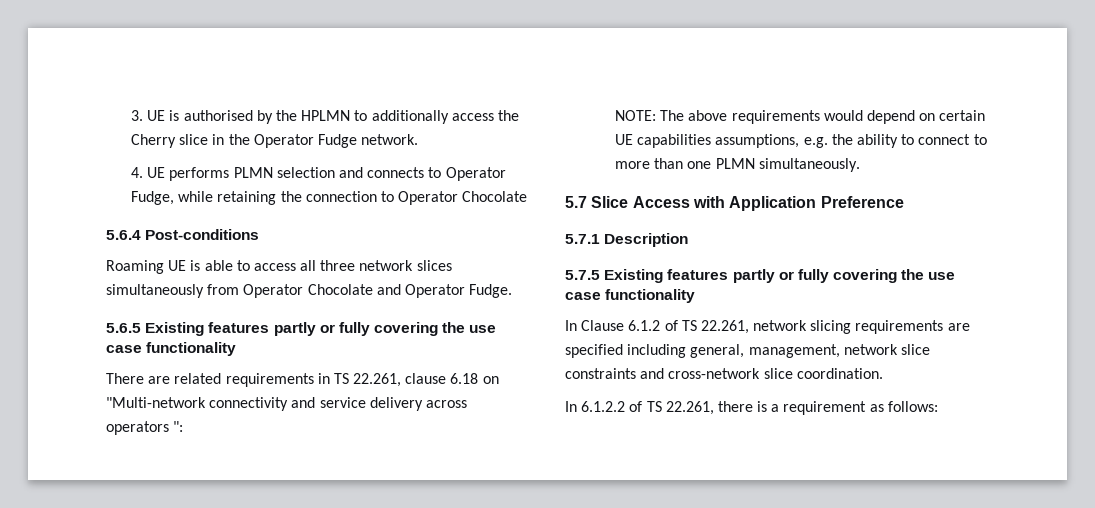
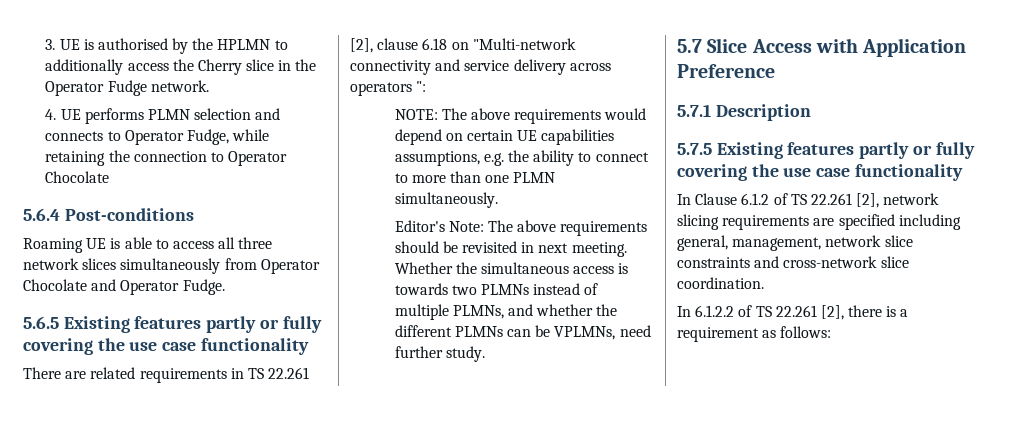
- There are related requirements in TS 22.261, clause 6.18 on "Multi-network connectivity and service delivery across operators ":
+ There are related requirements in TS 22.261 [2], clause 6.18 on "Multi-network connectivity and service delivery across operators ":
+ Editor's Note: The above requirements should be revisited in next meeting. Whether the simultaneous access is towards two PLMNs instead of multiple PLMNs, and whether the different PLMNs can be VPLMNs, need further study.
- In Clause 6.1.2 of TS 22.261, network slicing requirements are specified including general, management, network slice constraints and cross-network slice coordination.
+ In Clause 6.1.2 of TS 22.261 [2], network slicing requirements are specified including general, management, network slice constraints and cross-network slice coordination.
- In 6.1.2.2 of TS 22.261, there is a requirement as follows:
+ In 6.1.2.2 of TS 22.261 [2], there is a requirement as follows:

